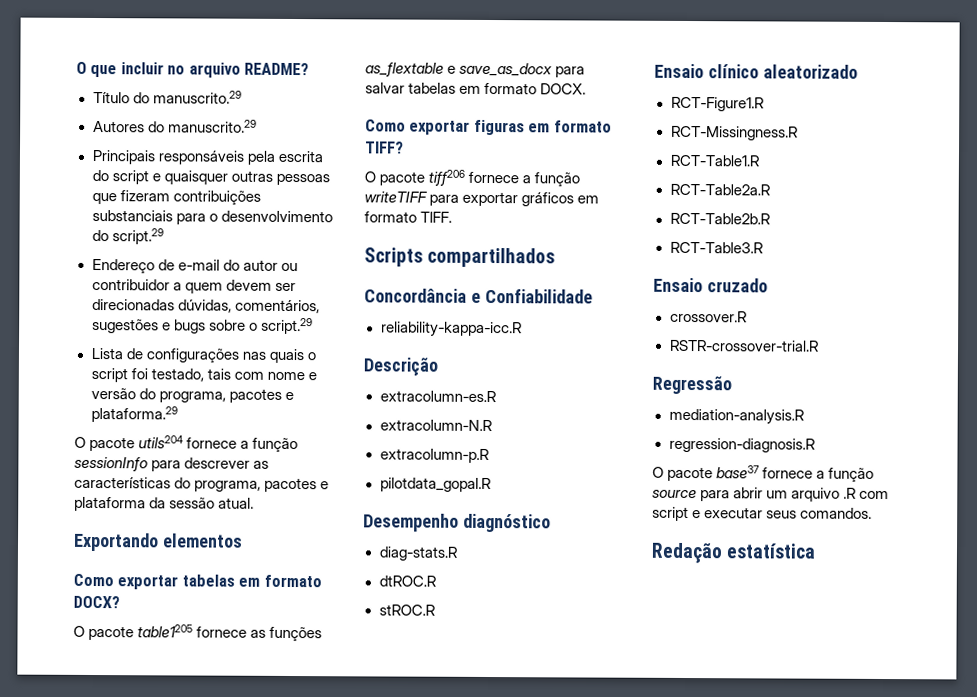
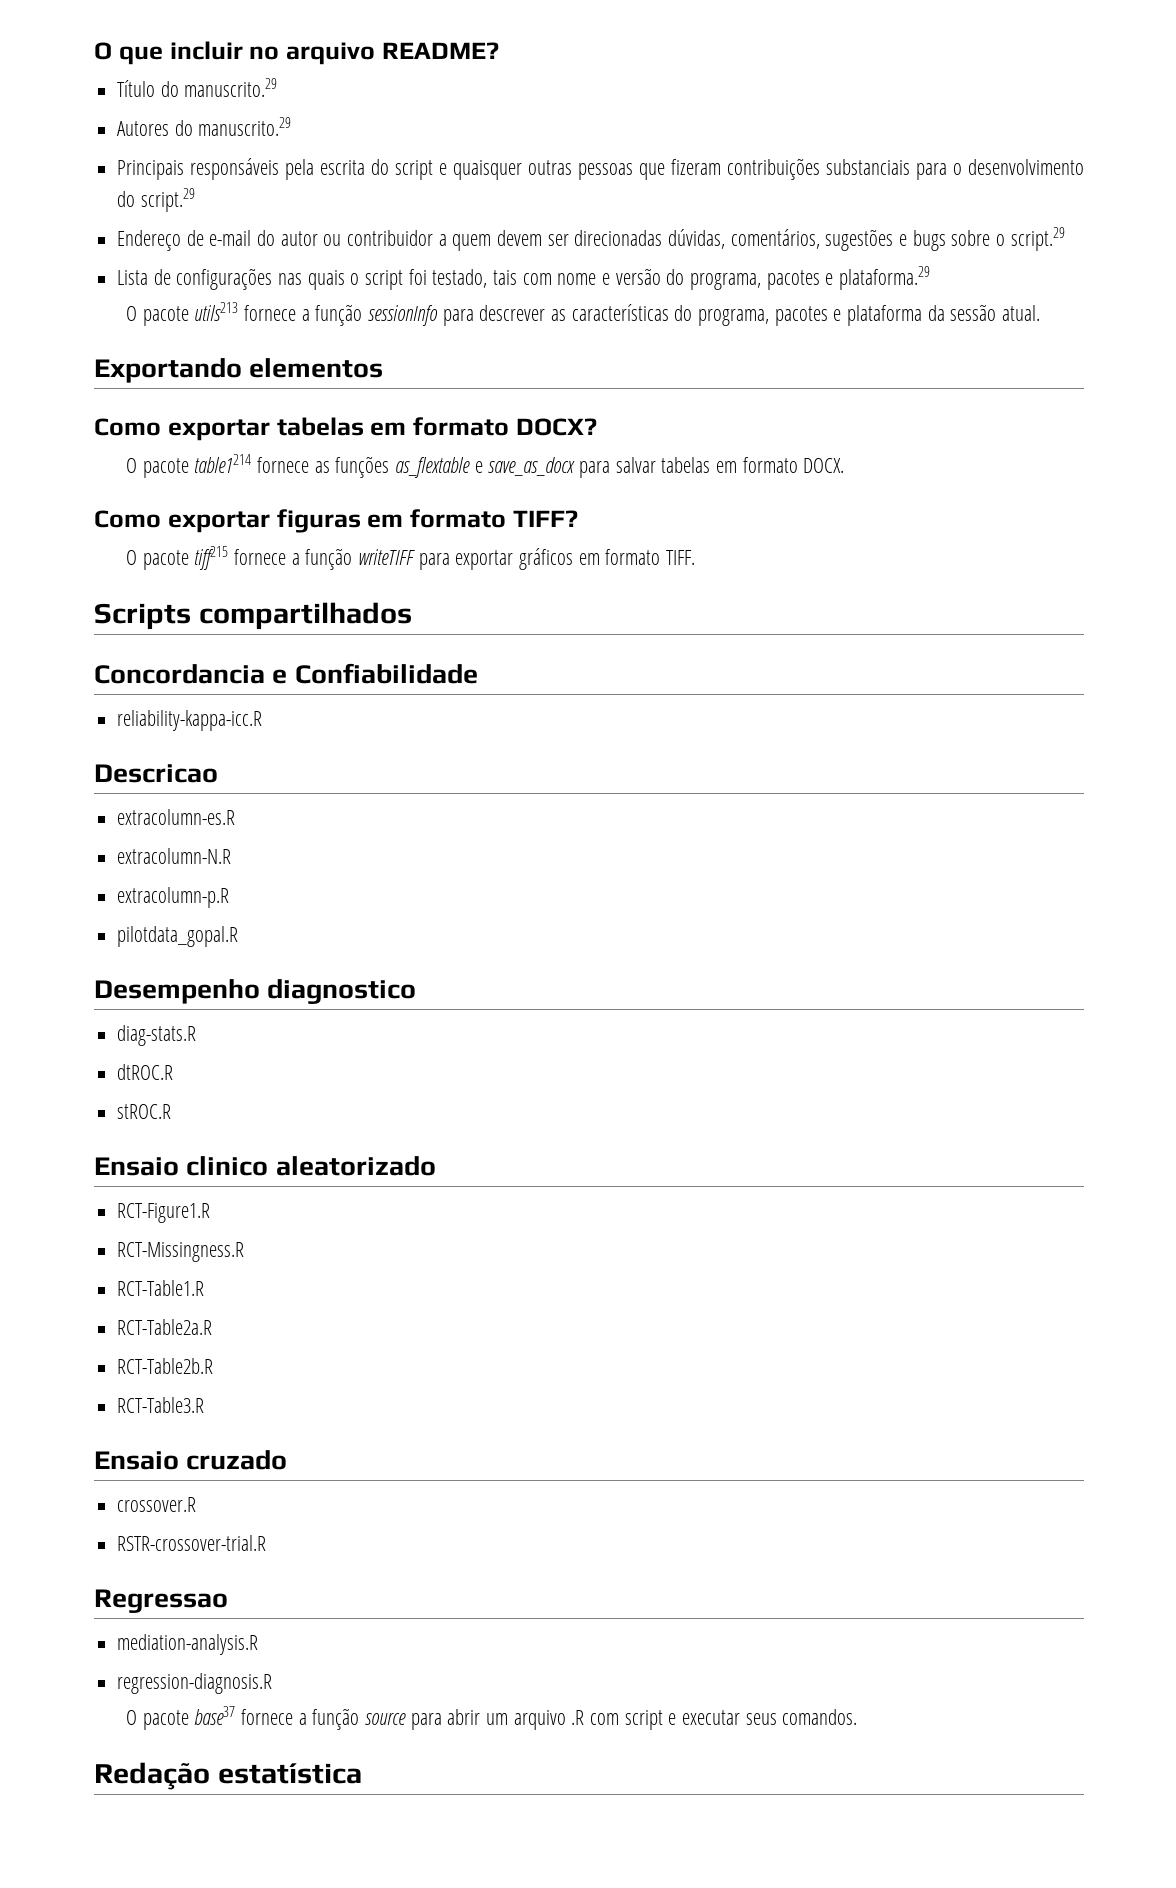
- O pacote utils204 fornece a função sessionInfo para descrever as características do programa, pacotes e plataforma da sessão atual.
+ O pacote utils213 fornece a função sessionInfo para descrever as características do programa, pacotes e plataforma da sessão atual.
- O pacote table1205 fornece as funções as_flextable e save_as_docx para salvar tabelas em formato DOCX.
+ O pacote table1214 fornece as funções as_flextable e save_as_docx para salvar tabelas em formato DOCX.
- O pacote tiff206 fornece a função writeTIFF para exportar gráficos em formato TIFF.
+ O pacote tiff215 fornece a função writeTIFF para exportar gráficos em formato TIFF.
- Concordância e Confiabilidade
+ Concordancia e Confiabilidade
- Descrição
+ Descricao
- Desempenho diagnóstico
+ Desempenho diagnostico
- Ensaio clínico aleatorizado
+ Ensaio clinico aleatorizado
- Regressão
+ Regressao

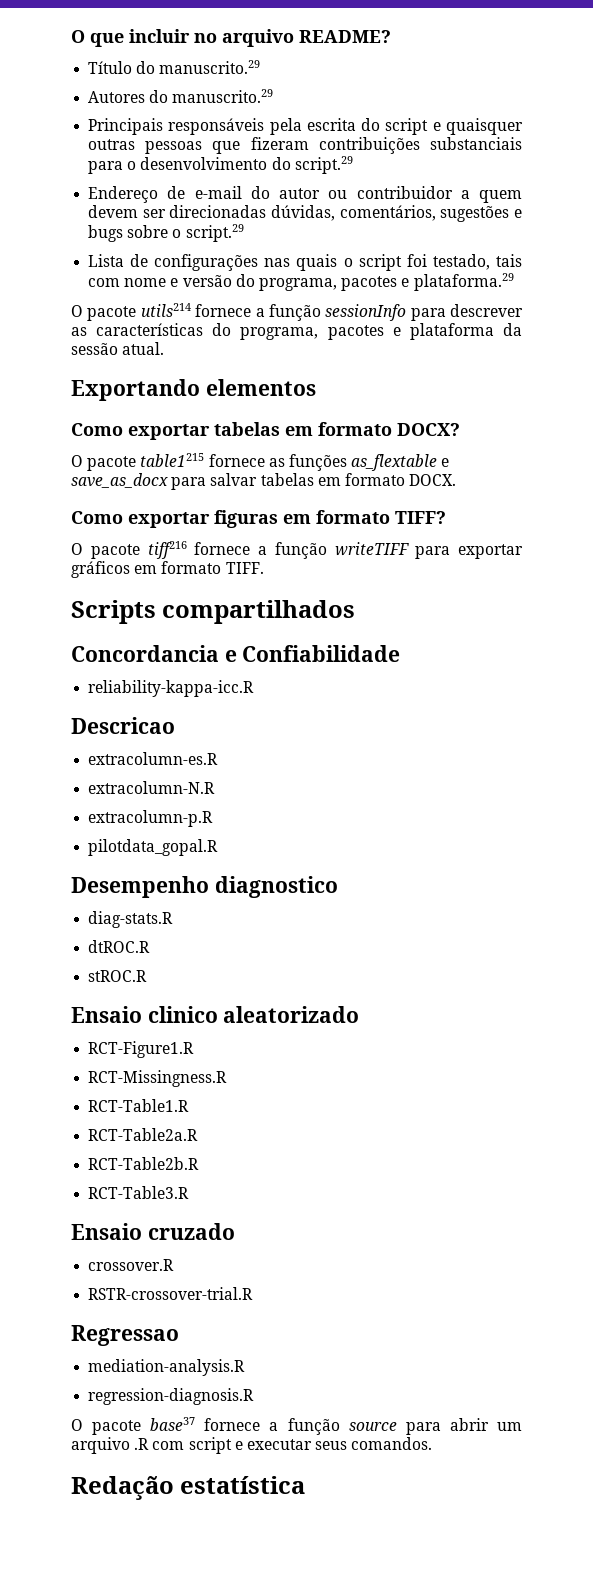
- O pacote utils213 fornece a função sessionInfo para descrever as características do programa, pacotes e plataforma da sessão atual.
+ O pacote utils214 fornece a função sessionInfo para descrever as características do programa, pacotes e plataforma da sessão atual.
- O pacote table1214 fornece as funções as_flextable e save_as_docx para salvar tabelas em formato DOCX.
+ O pacote table1215 fornece as funções as_flextable e save_as_docx para salvar tabelas em formato DOCX.
- O pacote tiff215 fornece a função writeTIFF para exportar gráficos em formato TIFF.
+ O pacote tiff216 fornece a função writeTIFF para exportar gráficos em formato TIFF.

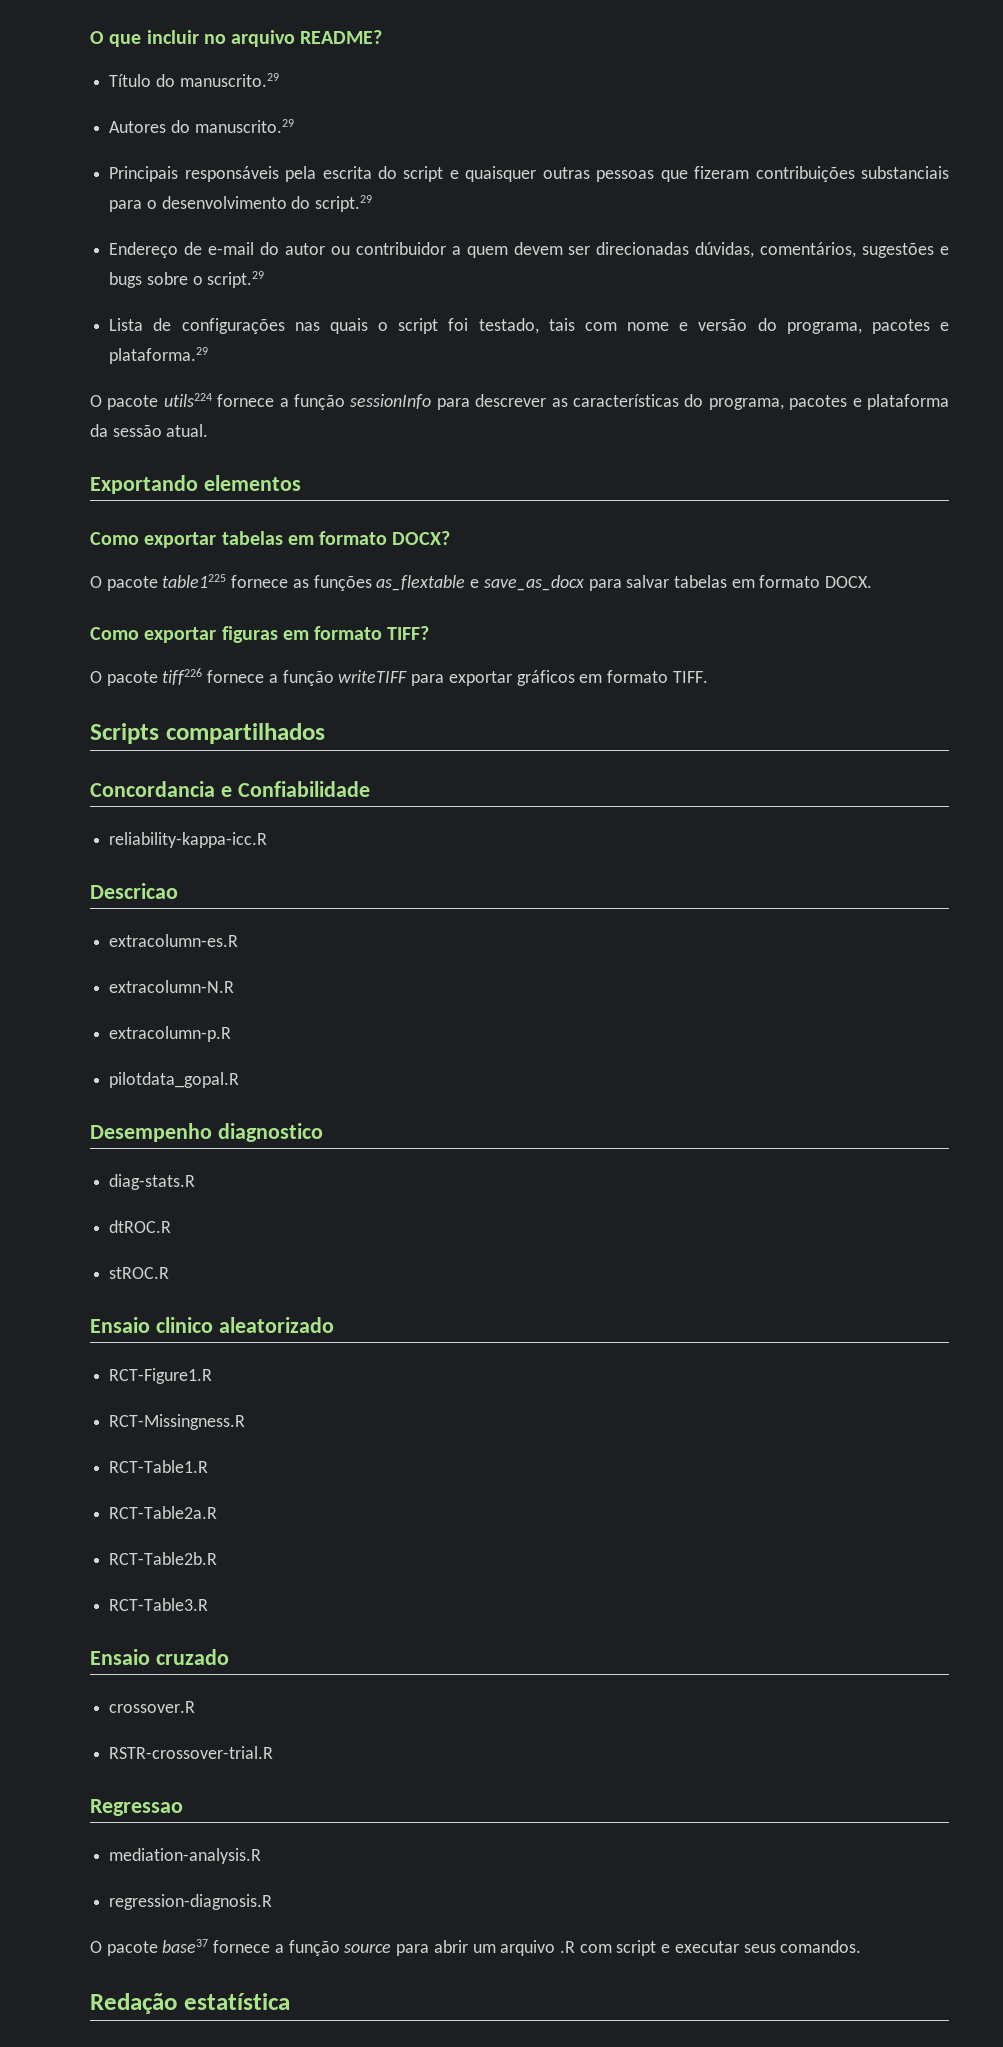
- O pacote utils214 fornece a função sessionInfo para descrever as características do programa, pacotes e plataforma da sessão atual.
+ O pacote utils224 fornece a função sessionInfo para descrever as características do programa, pacotes e plataforma da sessão atual.
- O pacote table1215 fornece as funções as_flextable e save_as_docx para salvar tabelas em formato DOCX.
+ O pacote table1225 fornece as funções as_flextable e save_as_docx para salvar tabelas em formato DOCX.
- O pacote tiff216 fornece a função writeTIFF para exportar gráficos em formato TIFF.
+ O pacote tiff226 fornece a função writeTIFF para exportar gráficos em formato TIFF.

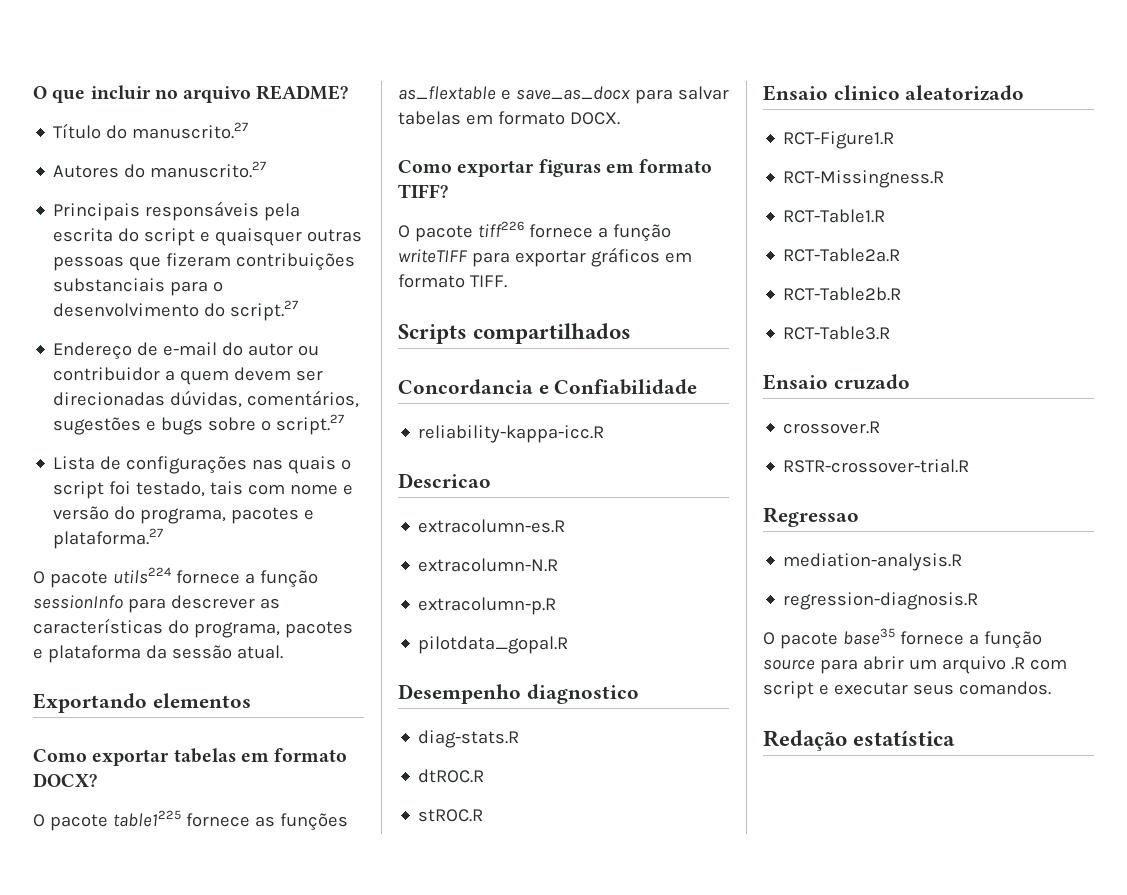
- Título do manuscrito.29
+ Título do manuscrito.27
- Autores do manuscrito.29
+ Autores do manuscrito.27
- Principais responsáveis pela escrita do script e quaisquer outras pessoas que fizeram contribuições substanciais para o desenvolvimento do script.29
+ Principais responsáveis pela escrita do script e quaisquer outras pessoas que fizeram contribuições substanciais para o desenvolvimento do script.27
- Endereço de e-mail do autor ou contribuidor a quem devem ser direcionadas dúvidas, comentários, sugestões e bugs sobre o script.29
+ Endereço de e-mail do autor ou contribuidor a quem devem ser direcionadas dúvidas, comentários, sugestões e bugs sobre o script.27
- Lista de configurações nas quais o script foi testado, tais com nome e versão do programa, pacotes e plataforma.29
+ Lista de configurações nas quais o script foi testado, tais com nome e versão do programa, pacotes e plataforma.27
- O pacote base37 fornece a função source para abrir um arquivo .R com script e executar seus comandos.
+ O pacote base35 fornece a função source para abrir um arquivo .R com script e executar seus comandos.

